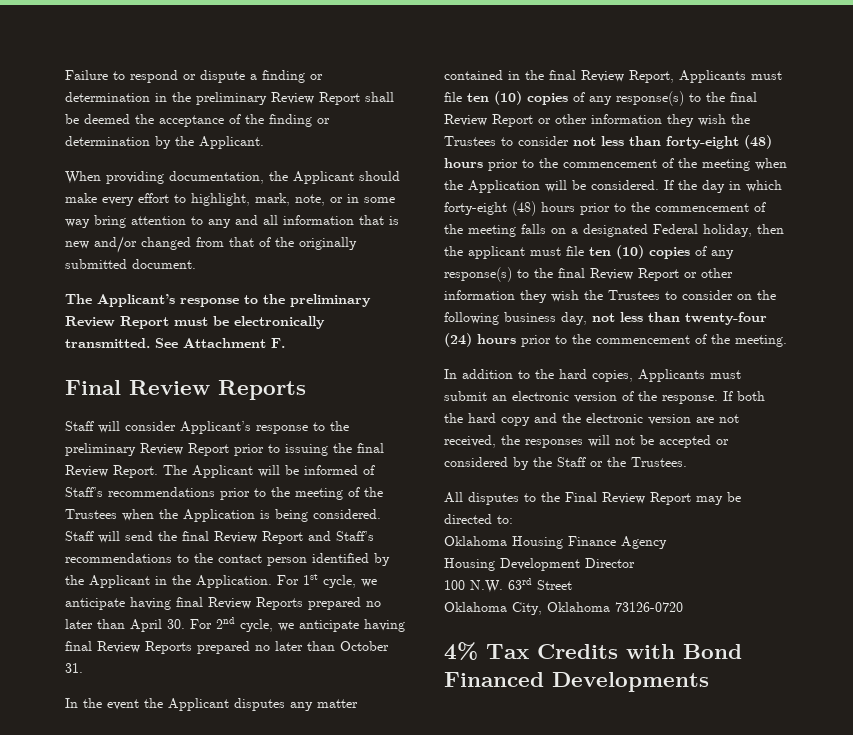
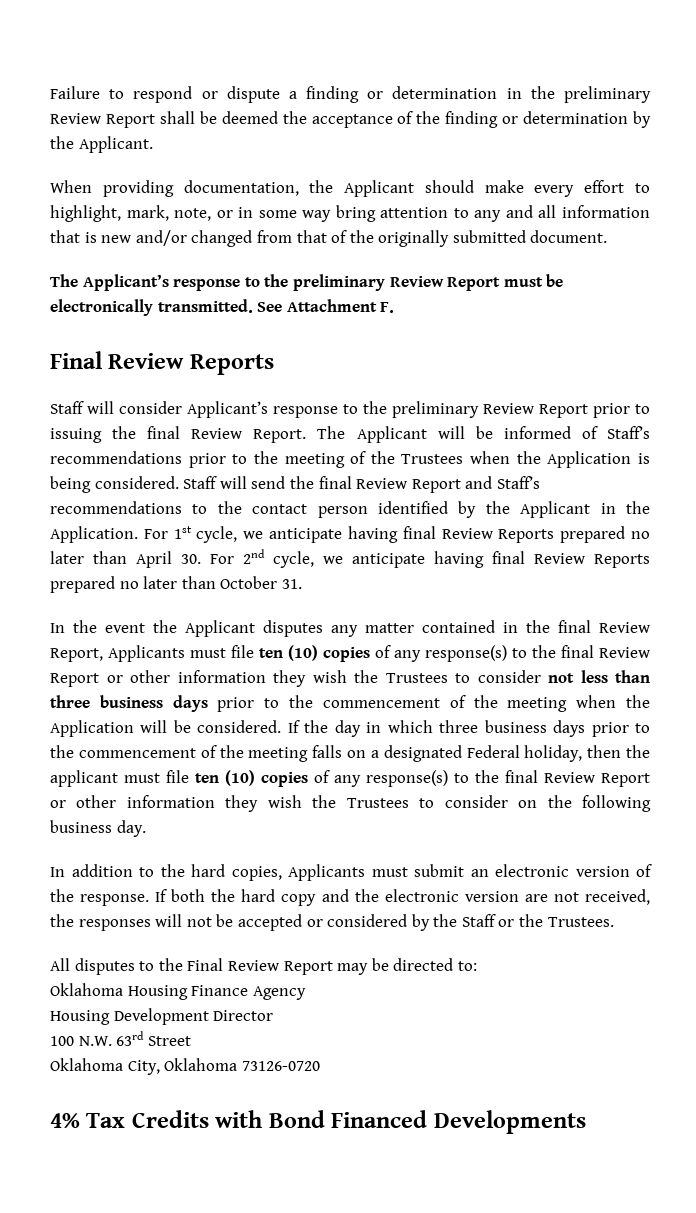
- In the event the Applicant disputes any matter contained in the final Review Report, Applicants must file ten (10) copies of any response(s) to the final Review Report or other information they wish the Trustees to consider not less than forty-eight (48) hours prior to the commencement of the meeting when the Application will be considered.
+ In the event the Applicant disputes any matter contained in the final Review Report, Applicants must file ten (10) copies of any response(s) to the final Review Report or other information they wish the Trustees to consider not less than three business days prior to the commencement of the meeting when the Application will be considered.
- If the day in which forty-eight (48) hours prior to the commencement of the meeting falls on a designated Federal holiday, then the applicant must file ten (10) copies of any response(s) to the final Review Report or other information they wish the Trustees to consider on the following business day, not less than twenty-four (24) hours prior to the commencement of the meeting.
+ If the day in which three business days prior to the commencement of the meeting falls on a designated Federal holiday, then the applicant must file ten (10) copies of any response(s) to the final Review Report or other information they wish the Trustees to consider on the following business day.

